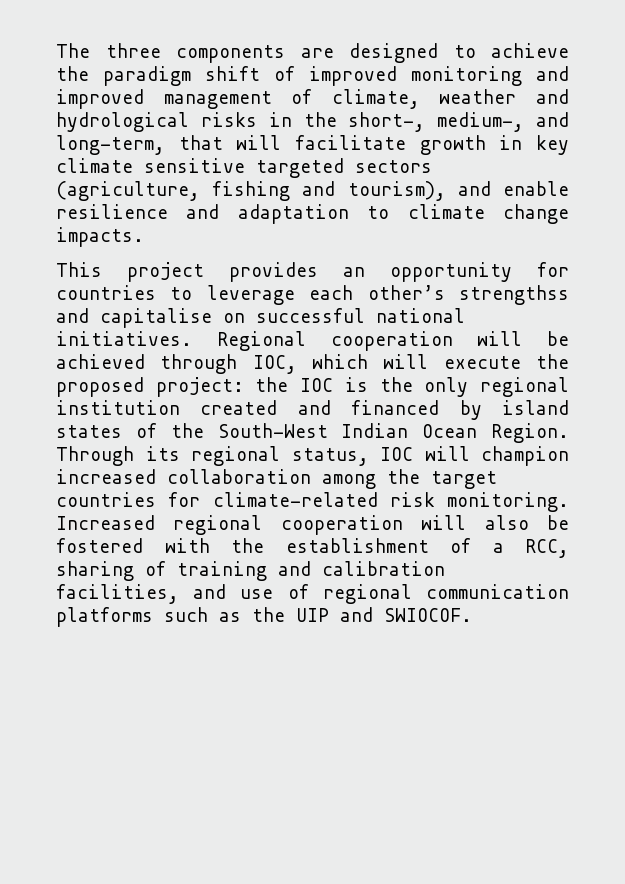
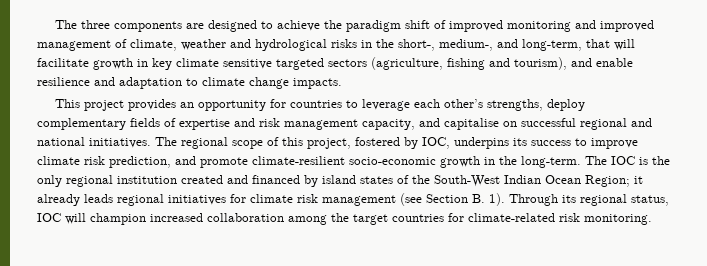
- This project provides an opportunity for countries to leverage each other’s strengthss and capitalise on successful national initiatives. Regional cooperation will be achieved through IOC, which will execute the proposed project: the IOC is the only regional institution created and financed by island states of the South-West Indian Ocean Region.
+ This project provides an opportunity for countries to leverage each other’s strengths, deploy complementary fields of expertise and risk management capacity, and capitalise on successful regional and national initiatives. The regional scope of this project, fostered by IOC, underpins its success to improve climate risk prediction, and promote climate-resilient socio-economic growth in the long-term. The IOC is the only regional institution created and financed by island states of the South-West Indian Ocean Region; it already leads regional initiatives for climate risk management (see Section B. 1).
- Increased regional cooperation will also be fostered with the establishment of a RCC, sharing of training and calibration facilities, and use of regional communication platforms such as the UIP and SWIOCOF.

